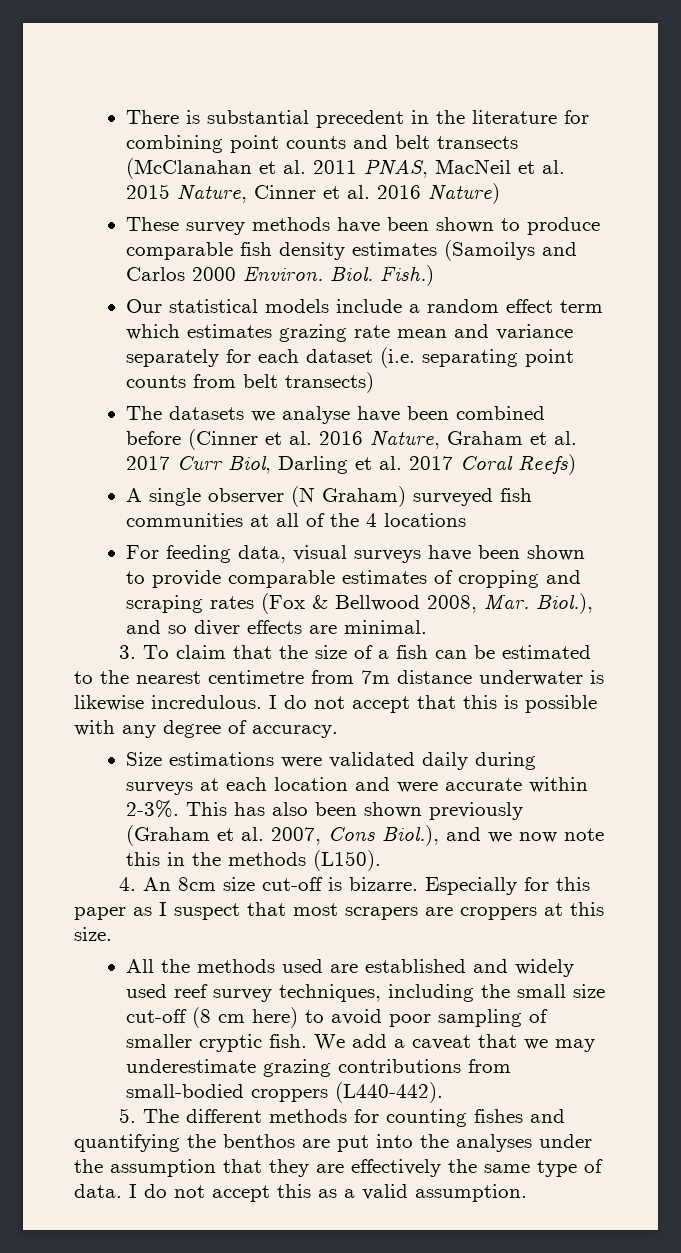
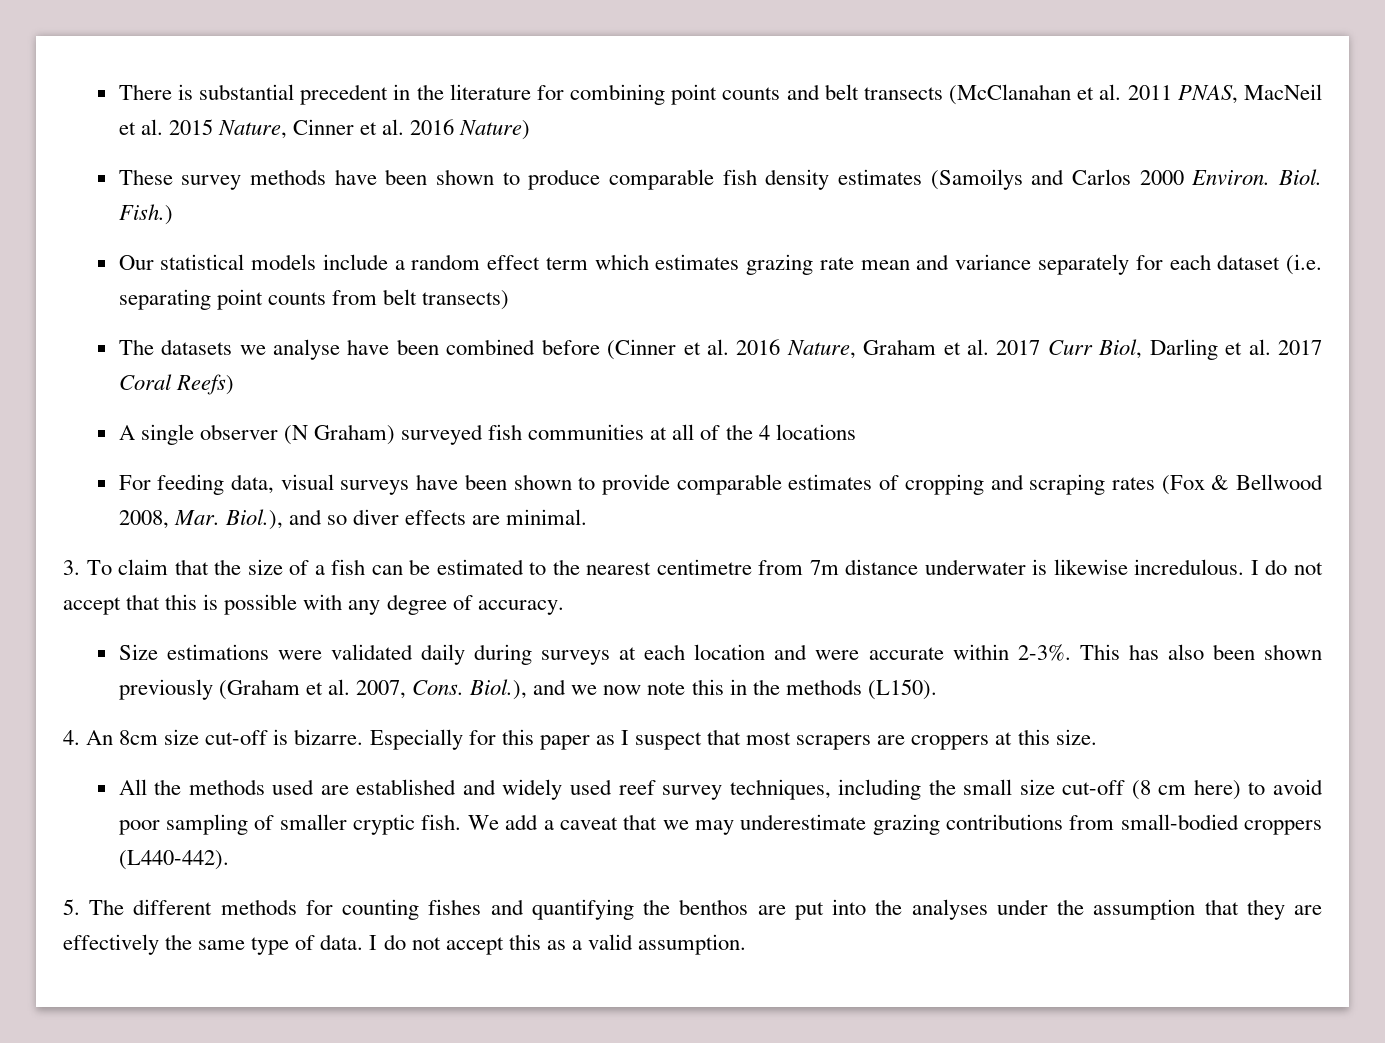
- This has also been shown previously (Graham et al. 2007, Cons Biol.), and we now note this in the methods (L150).
+ This has also been shown previously (Graham et al. 2007, Cons. Biol.), and we now note this in the methods (L150).

